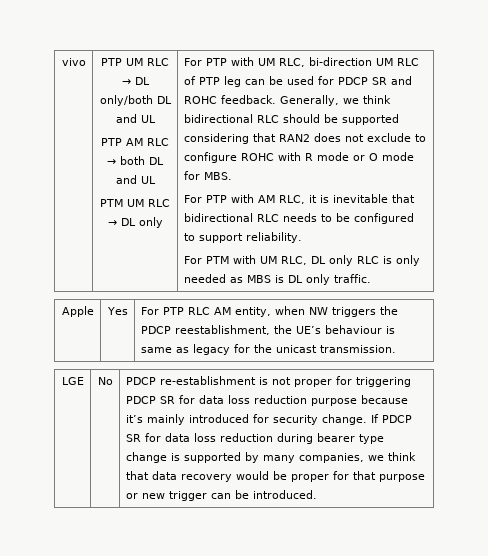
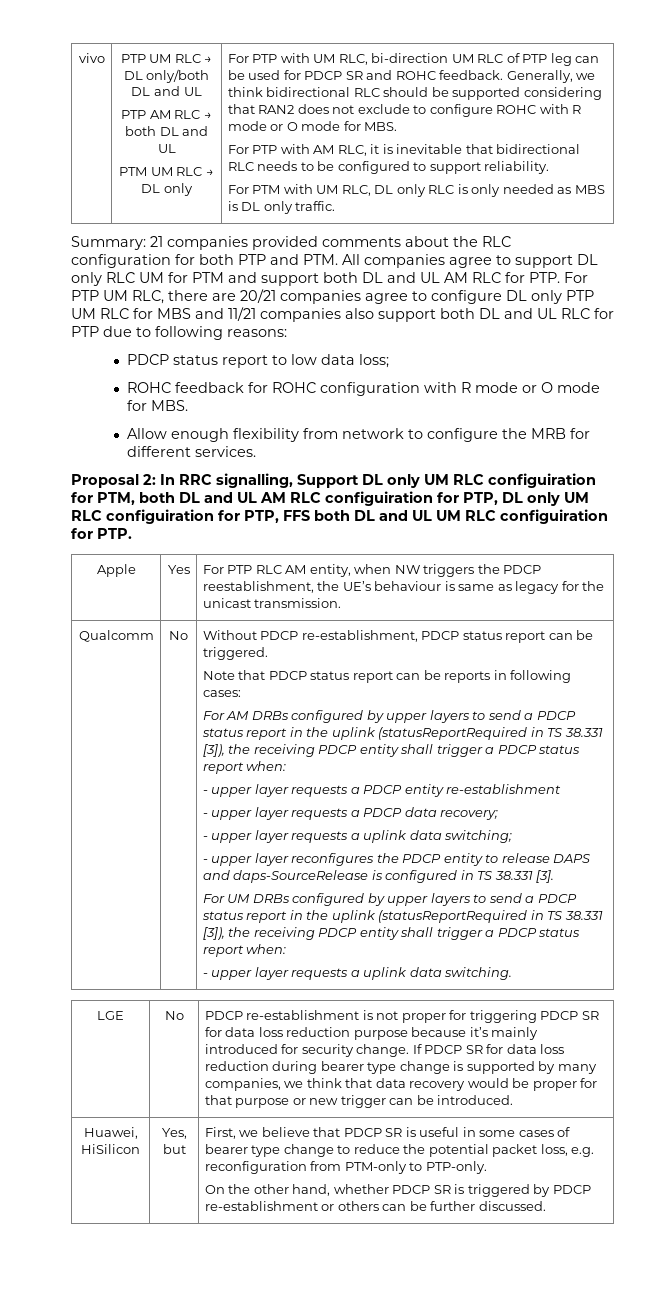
+ Summary: 21 companies provided comments about the RLC configuration for both PTP and PTM. All companies agree to support DL only RLC UM for PTM and support both DL and UL AM RLC for PTP. For PTP UM RLC, there are 20/21 companies agree to configure DL only PTP UM RLC for MBS and 11/21 companies also support both DL and UL RLC for PTP due to following reasons:
+ PDCP status report to low data loss;
+ ROHC feedback for ROHC configuration with R mode or O mode for MBS.
+ Allow enough flexibility from network to configure the MRB for different services.
+ Proposal 2: In RRC signalling, Support DL only UM RLC configuiration for PTM, both DL and UL AM RLC configuiration for PTP, DL only UM RLC configuiration for PTP, FFS both DL and UL UM RLC configuiration for PTP.
+ Qualcomm | No | Without PDCP re-establishment, PDCP status report can be triggered.
+ Note that PDCP status report can be reports in following cases:
+ For AM DRBs configured by upper layers to send a PDCP status report in the uplink (statusReportRequired in TS 38.331 [3]), the receiving PDCP entity shall trigger a PDCP status report when:
+ - upper layer requests a PDCP entity re-establishment
+ - upper layer requests a PDCP data recovery;
+ - upper layer requests a uplink data switching;
+ - upper layer reconfigures the PDCP entity to release DAPS and daps-SourceRelease is configured in TS 38.331 [3].
+ For UM DRBs configured by upper layers to send a PDCP status report in the uplink (statusReportRequired in TS 38.331 [3]), the receiving PDCP entity shall trigger a PDCP status report when:
+ - upper layer requests a uplink data switching.
+ Huawei, HiSilicon | Yes, but | First, we believe that PDCP SR is useful in some cases of bearer type change to reduce the potential packet loss, e.g. reconfiguration from PTM-only to PTP-only.
+ On the other hand, whether PDCP SR is triggered by PDCP re-establishment or others can be further discussed.

